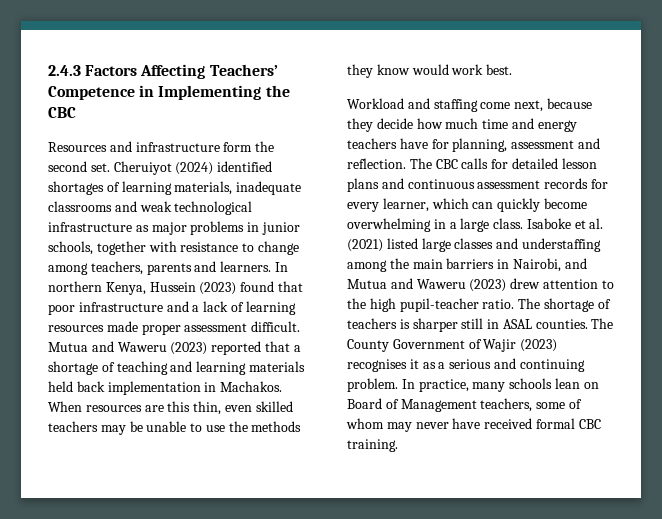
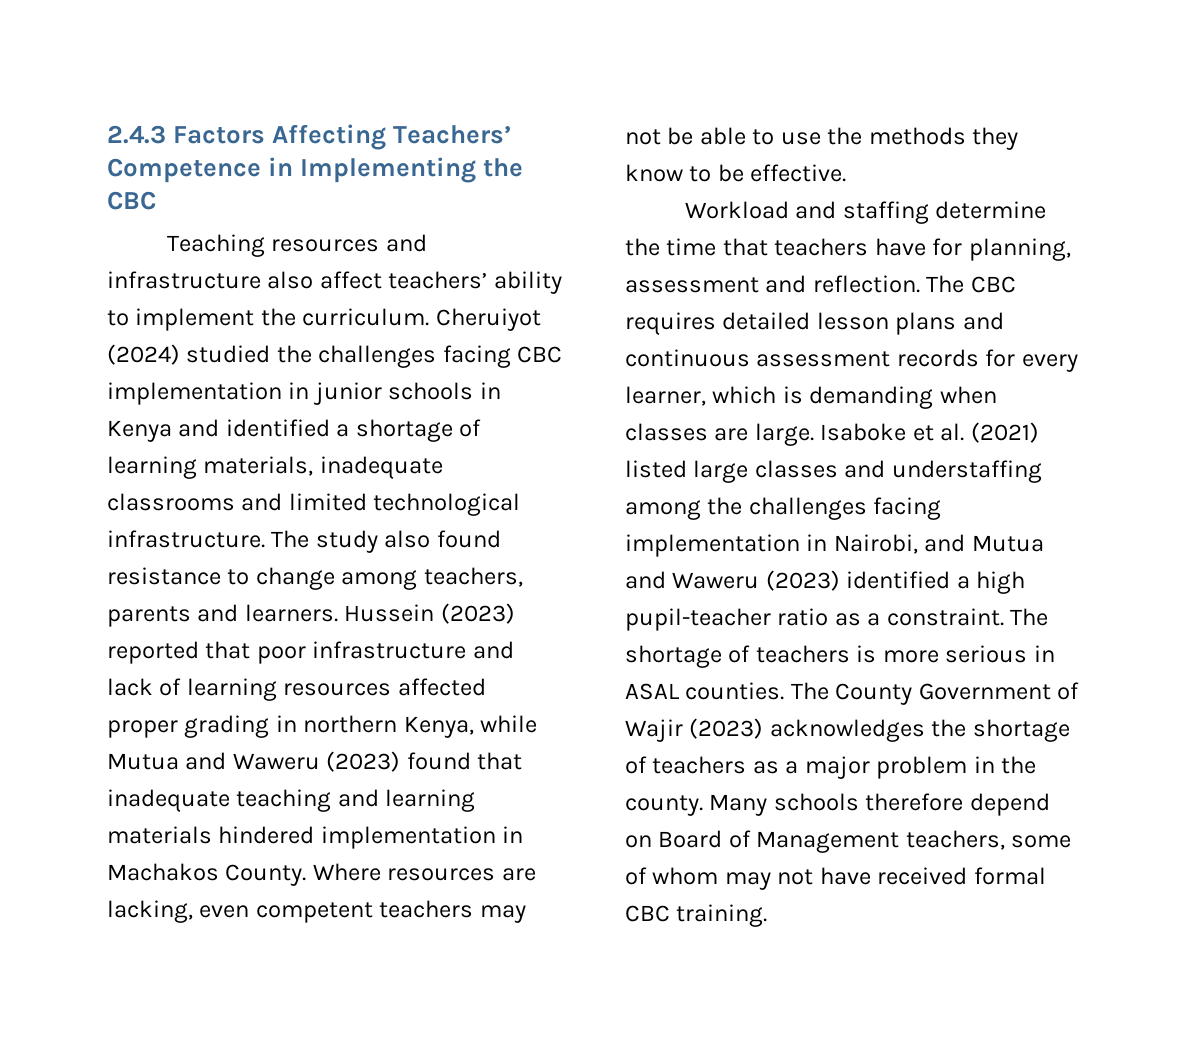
- Resources and infrastructure form the second set. Cheruiyot (2024) identified shortages of learning materials, inadequate classrooms and weak technological infrastructure as major problems in junior schools, together with resistance to change among teachers, parents and learners.
+ Teaching resources and infrastructure also affect teachers’ ability to implement the curriculum. Cheruiyot (2024) studied the challenges facing CBC implementation in junior schools in Kenya and identified a shortage of learning materials, inadequate classrooms and limited technological infrastructure. The study also found resistance to change among teachers, parents and learners.
- In northern Kenya, Hussein (2023) found that poor infrastructure and a lack of learning resources made proper assessment difficult. Mutua and Waweru (2023) reported that a shortage of teaching and learning materials held back implementation in Machakos. When resources are this thin, even skilled teachers may be unable to use the methods they know would work best.
+ Hussein (2023) reported that poor infrastructure and lack of learning resources affected proper grading in northern Kenya, while Mutua and Waweru (2023) found that inadequate teaching and learning materials hindered implementation in Machakos County. Where resources are lacking, even competent teachers may not be able to use the methods they know to be effective.
- Workload and staffing come next, because they decide how much time and energy teachers have for planning, assessment and reflection.
+ Workload and staffing determine the time that teachers have for planning, assessment and reflection.
- The CBC calls for detailed lesson plans and continuous assessment records for every learner, which can quickly become overwhelming in a large class.
+ The CBC requires detailed lesson plans and continuous assessment records for every learner, which is demanding when classes are large.
- Isaboke et al. (2021) listed large classes and understaffing among the main barriers in Nairobi, and Mutua and Waweru (2023) drew attention to the high pupil-teacher ratio.
+ Isaboke et al. (2021) listed large classes and understaffing among the challenges facing implementation in Nairobi, and Mutua and Waweru (2023) identified a high pupil-teacher ratio as a constraint.
- The shortage of teachers is sharper still in ASAL counties.
+ The shortage of teachers is more serious in ASAL counties.
- The County Government of Wajir (2023) recognises it as a serious and continuing problem. In practice, many schools lean on Board of Management teachers, some of whom may never have received formal CBC training.
+ The County Government of Wajir (2023) acknowledges the shortage of teachers as a major problem in the county. Many schools therefore depend on Board of Management teachers, some of whom may not have received formal CBC training.

